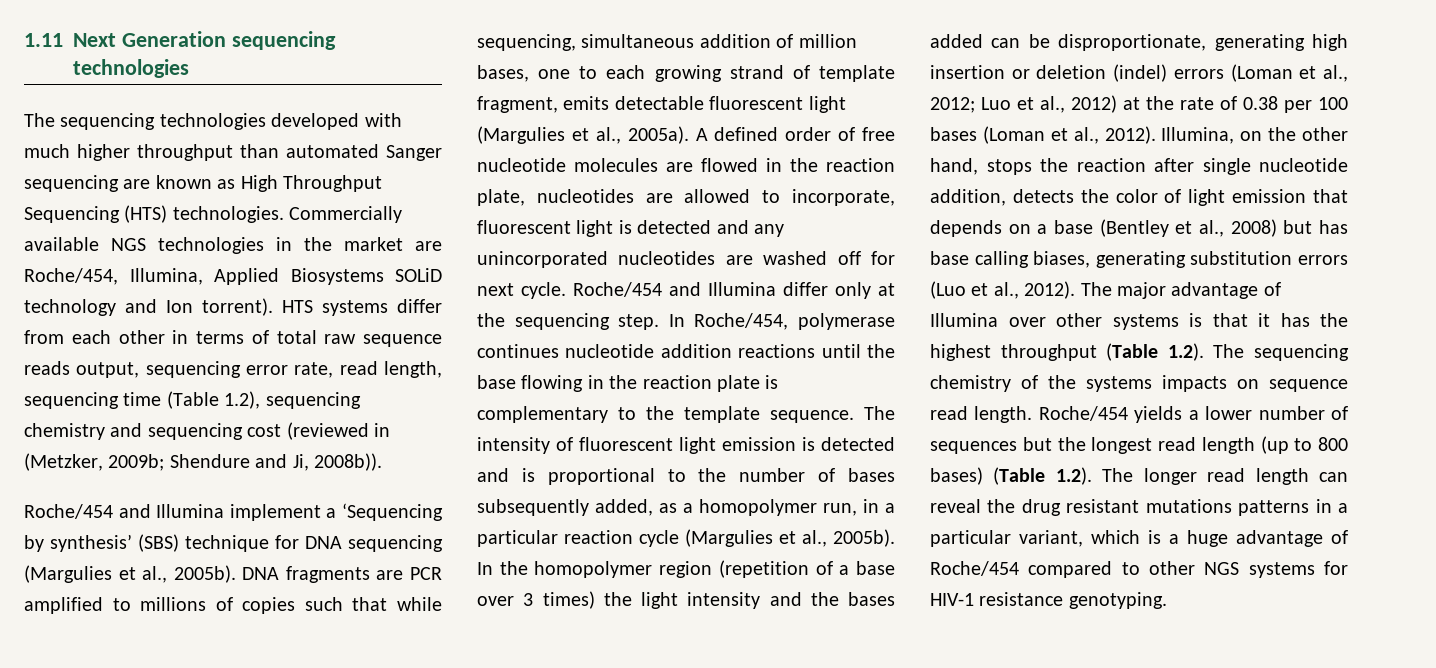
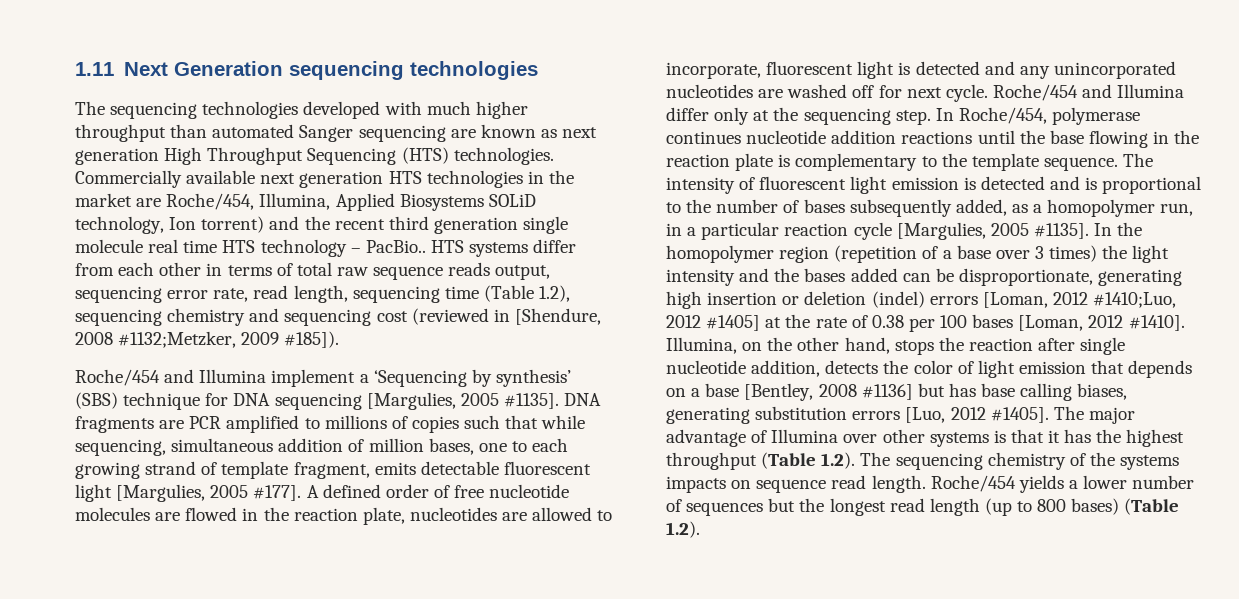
- The sequencing technologies developed with much higher throughput than automated Sanger sequencing are known as High Throughput Sequencing (HTS) technologies.
+ The sequencing technologies developed with much higher throughput than automated Sanger sequencing are known as next generation High Throughput Sequencing (HTS) technologies.
- Commercially available NGS technologies in the market are Roche/454, Illumina, Applied Biosystems SOLiD technology and Ion torrent).
+ Commercially available next generation HTS technologies in the market are Roche/454, Illumina, Applied Biosystems SOLiD technology, Ion torrent) and the recent third generation single molecule real time HTS technology – PacBio..
- HTS systems differ from each other in terms of total raw sequence reads output, sequencing error rate, read length, sequencing time (Table 1.2), sequencing chemistry and sequencing cost (reviewed in (Metzker, 2009b; Shendure and Ji, 2008b)).
+ HTS systems differ from each other in terms of total raw sequence reads output, sequencing error rate, read length, sequencing time (Table 1.2), sequencing chemistry and sequencing cost (reviewed in [Shendure, 2008 #1132;Metzker, 2009 #185]).
- Roche/454 and Illumina implement a ‘Sequencing by synthesis’ (SBS) technique for DNA sequencing (Margulies et al., 2005b).
+ Roche/454 and Illumina implement a ‘Sequencing by synthesis’ (SBS) technique for DNA sequencing [Margulies, 2005 #1135].
- DNA fragments are PCR amplified to millions of copies such that while sequencing, simultaneous addition of million bases, one to each growing strand of template fragment, emits detectable fluorescent light (Margulies et al., 2005a).
+ DNA fragments are PCR amplified to millions of copies such that while sequencing, simultaneous addition of million bases, one to each growing strand of template fragment, emits detectable fluorescent light [Margulies, 2005 #177].
- The intensity of fluorescent light emission is detected and is proportional to the number of bases subsequently added, as a homopolymer run, in a particular reaction cycle (Margulies et al., 2005b).
+ The intensity of fluorescent light emission is detected and is proportional to the number of bases subsequently added, as a homopolymer run, in a particular reaction cycle [Margulies, 2005 #1135].
- In the homopolymer region (repetition of a base over 3 times) the light intensity and the bases added can be disproportionate, generating high insertion or deletion (indel) errors (Loman et al., 2012; Luo et al., 2012) at the rate of 0.38 per 100 bases (Loman et al., 2012).
+ In the homopolymer region (repetition of a base over 3 times) the light intensity and the bases added can be disproportionate, generating high insertion or deletion (indel) errors [Loman, 2012 #1410;Luo, 2012 #1405] at the rate of 0.38 per 100 bases [Loman, 2012 #1410].
- Illumina, on the other hand, stops the reaction after single nucleotide addition, detects the color of light emission that depends on a base (Bentley et al., 2008) but has base calling biases, generating substitution errors (Luo et al., 2012).
+ Illumina, on the other hand, stops the reaction after single nucleotide addition, detects the color of light emission that depends on a base [Bentley, 2008 #1136] but has base calling biases, generating substitution errors [Luo, 2012 #1405].
- Roche/454 yields a lower number of sequences but the longest read length (up to 800 bases) (Table 1.2). The longer read length can reveal the drug resistant mutations patterns in a particular variant, which is a huge advantage of Roche/454 compared to other NGS systems for HIV-1 resistance genotyping.
+ Roche/454 yields a lower number of sequences but the longest read length (up to 800 bases) (Table 1.2).

